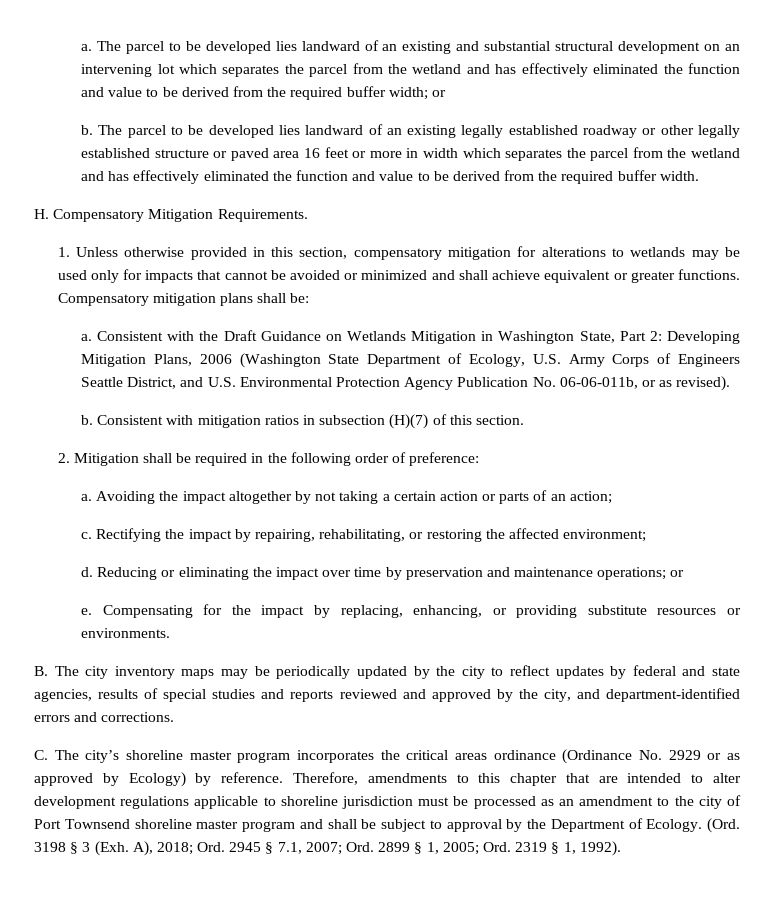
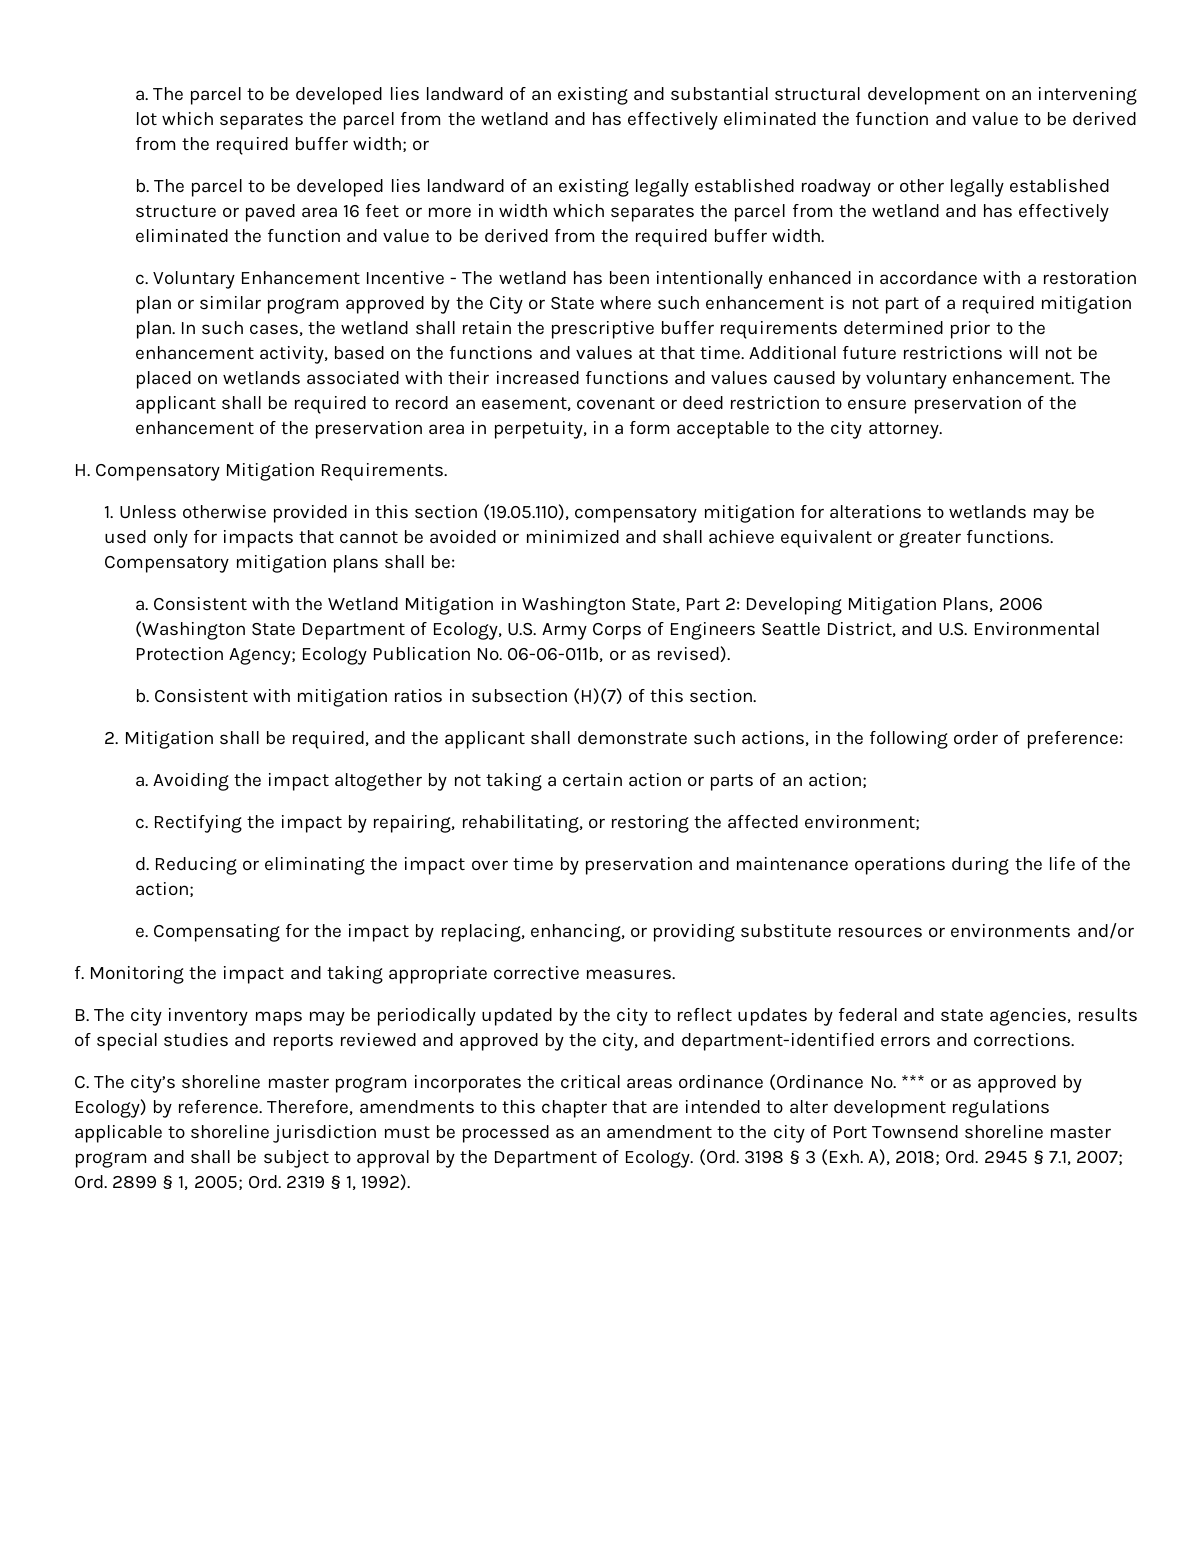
+ c. Voluntary Enhancement Incentive - The wetland has been intentionally enhanced in accordance with a restoration plan or similar program approved by the City or State where such enhancement is not part of a required mitigation plan. In such cases, the wetland shall retain the prescriptive buffer requirements determined prior to the enhancement activity, based on the functions and values at that time. Additional future restrictions will not be placed on wetlands associated with their increased functions and values caused by voluntary enhancement. The applicant shall be required to record an easement, covenant or deed restriction to ensure preservation of the enhancement of the preservation area in perpetuity, in a form acceptable to the city attorney.
- 1. Unless otherwise provided in this section, compensatory mitigation for alterations to wetlands may be used only for impacts that cannot be avoided or minimized and shall achieve equivalent or greater functions.
+ 1. Unless otherwise provided in this section (19.05.110), compensatory mitigation for alterations to wetlands may be used only for impacts that cannot be avoided or minimized and shall achieve equivalent or greater functions.
- Consistent with the Draft Guidance on Wetlands Mitigation in Washington State, Part 2: Developing Mitigation Plans, 2006 (Washington State Department of Ecology, U.S. Army Corps of Engineers Seattle District, and U.S. Environmental Protection Agency Publication No. 06-06-011b, or as revised).
+ Consistent with the Wetland Mitigation in Washington State, Part 2: Developing Mitigation Plans, 2006 (Washington State Department of Ecology, U.S. Army Corps of Engineers Seattle District, and U.S. Environmental Protection Agency; Ecology Publication No. 06-06-011b, or as revised).
- 2. Mitigation shall be required in the following order of preference:
+ 2. Mitigation shall be required, and the applicant shall demonstrate such actions, in the following order of preference:
- Reducing or eliminating the impact over time by preservation and maintenance operations; or
+ Reducing or eliminating the impact over time by preservation and maintenance operations during the life of the action;
- Compensating for the impact by replacing, enhancing, or providing substitute resources or environments.
+ Compensating for the impact by replacing, enhancing, or providing substitute resources or environments and/or
+ f. Monitoring the impact and taking appropriate corrective measures.
- C. The city’s shoreline master program incorporates the critical areas ordinance (Ordinance No. 2929 or as approved by Ecology) by reference.
+ C. The city’s shoreline master program incorporates the critical areas ordinance (Ordinance No. *** or as approved by Ecology) by reference.

